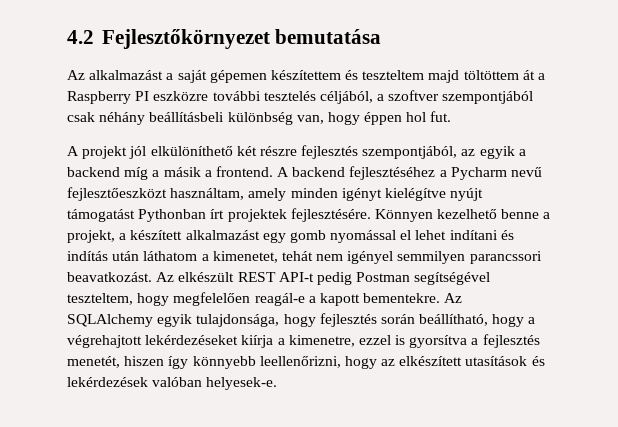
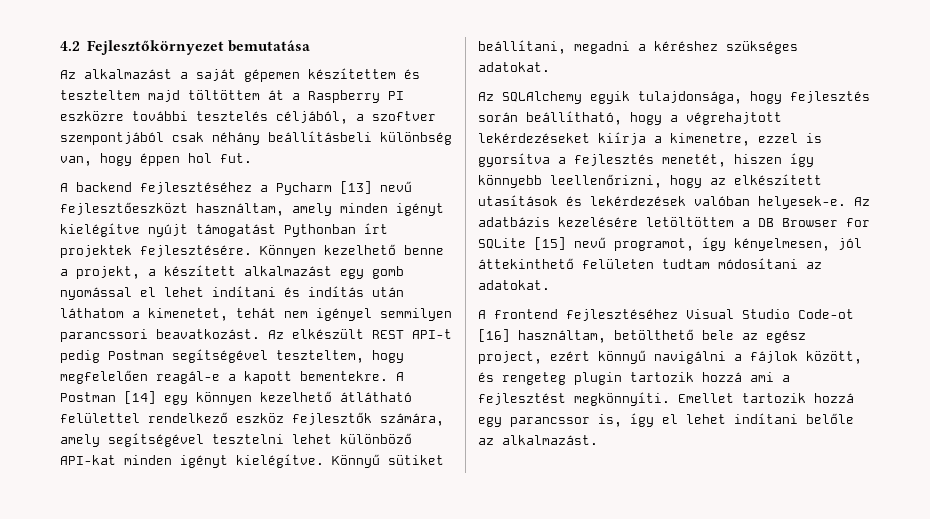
- A projekt jól elkülöníthető két részre fejlesztés szempontjából, az egyik a backend míg a másik a frontend. A backend fejlesztéséhez a Pycharm nevű fejlesztőeszközt használtam, amely minden igényt kielégítve nyújt támogatást Pythonban írt projektek fejlesztésére.
+ A backend fejlesztéséhez a Pycharm [13] nevű fejlesztőeszközt használtam, amely minden igényt kielégítve nyújt támogatást Pythonban írt projektek fejlesztésére.
- Az elkészült REST API-t pedig Postman segítségével teszteltem, hogy megfelelően reagál-e a kapott bementekre. Az SQLAlchemy egyik tulajdonsága, hogy fejlesztés során beállítható, hogy a végrehajtott lekérdezéseket kiírja a kimenetre, ezzel is gyorsítva a fejlesztés menetét, hiszen így könnyebb leellenőrizni, hogy az elkészített utasítások és lekérdezések valóban helyesek-e.
+ Az elkészült REST API-t pedig Postman segítségével teszteltem, hogy megfelelően reagál-e a kapott bementekre. A Postman [14] egy könnyen kezelhető átlátható felülettel rendelkező eszköz fejlesztők számára, amely segítségével tesztelni lehet különböző API-kat minden igényt kielégítve. Könnyű sütiket beállítani, megadni a kéréshez szükséges adatokat.
+ Az SQLAlchemy egyik tulajdonsága, hogy fejlesztés során beállítható, hogy a végrehajtott lekérdezéseket kiírja a kimenetre, ezzel is gyorsítva a fejlesztés menetét, hiszen így könnyebb leellenőrizni, hogy az elkészített utasítások és lekérdezések valóban helyesek-e.
+ Az adatbázis kezelésére letöltöttem a DB Browser for SQLite [15] nevű programot, így kényelmesen, jól áttekinthető felületen tudtam módosítani az adatokat.
+ A frontend fejlesztéséhez Visual Studio Code-ot [16] használtam, betölthető bele az egész project, ezért könnyű navigálni a fájlok között, és rengeteg plugin tartozik hozzá ami a fejlesztést megkönnyíti. Emellet tartozik hozzá egy parancssor is, így el lehet indítani belőle az alkalmazást.

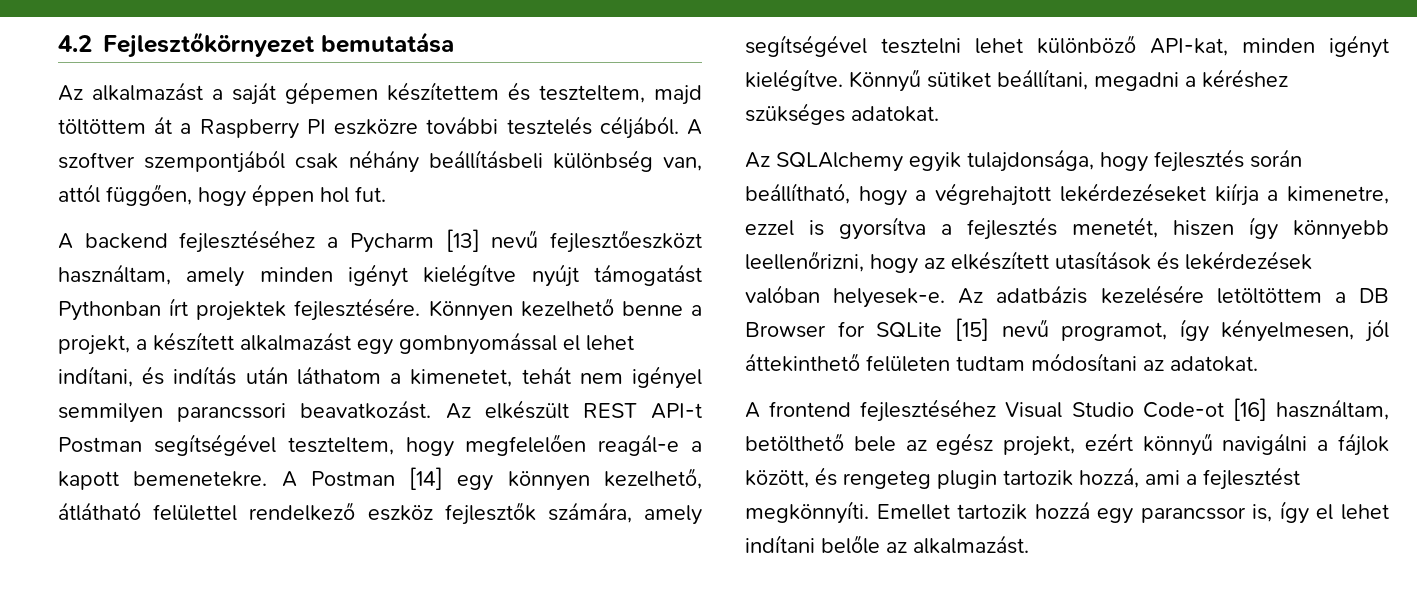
- Az alkalmazást a saját gépemen készítettem és teszteltem majd töltöttem át a Raspberry PI eszközre további tesztelés céljából, a szoftver szempontjából csak néhány beállításbeli különbség van, hogy éppen hol fut.
+ Az alkalmazást a saját gépemen készítettem és teszteltem, majd töltöttem át a Raspberry PI eszközre további tesztelés céljából. A szoftver szempontjából csak néhány beállításbeli különbség van, attól függően, hogy éppen hol fut.
- Könnyen kezelhető benne a projekt, a készített alkalmazást egy gomb nyomással el lehet indítani és indítás után láthatom a kimenetet, tehát nem igényel semmilyen parancssori beavatkozást.
+ Könnyen kezelhető benne a projekt, a készített alkalmazást egy gombnyomással el lehet indítani, és indítás után láthatom a kimenetet, tehát nem igényel semmilyen parancssori beavatkozást.
- Az elkészült REST API-t pedig Postman segítségével teszteltem, hogy megfelelően reagál-e a kapott bementekre.
+ Az elkészült REST API-t Postman segítségével teszteltem, hogy megfelelően reagál-e a kapott bemenetekre.
- A Postman [14] egy könnyen kezelhető átlátható felülettel rendelkező eszköz fejlesztők számára, amely segítségével tesztelni lehet különböző API-kat minden igényt kielégítve.
+ A Postman [14] egy könnyen kezelhető, átlátható felülettel rendelkező eszköz fejlesztők számára, amely segítségével tesztelni lehet különböző API-kat, minden igényt kielégítve.
- A frontend fejlesztéséhez Visual Studio Code-ot [16] használtam, betölthető bele az egész project, ezért könnyű navigálni a fájlok között, és rengeteg plugin tartozik hozzá ami a fejlesztést megkönnyíti.
+ A frontend fejlesztéséhez Visual Studio Code-ot [16] használtam, betölthető bele az egész projekt, ezért könnyű navigálni a fájlok között, és rengeteg plugin tartozik hozzá, ami a fejlesztést megkönnyíti.

